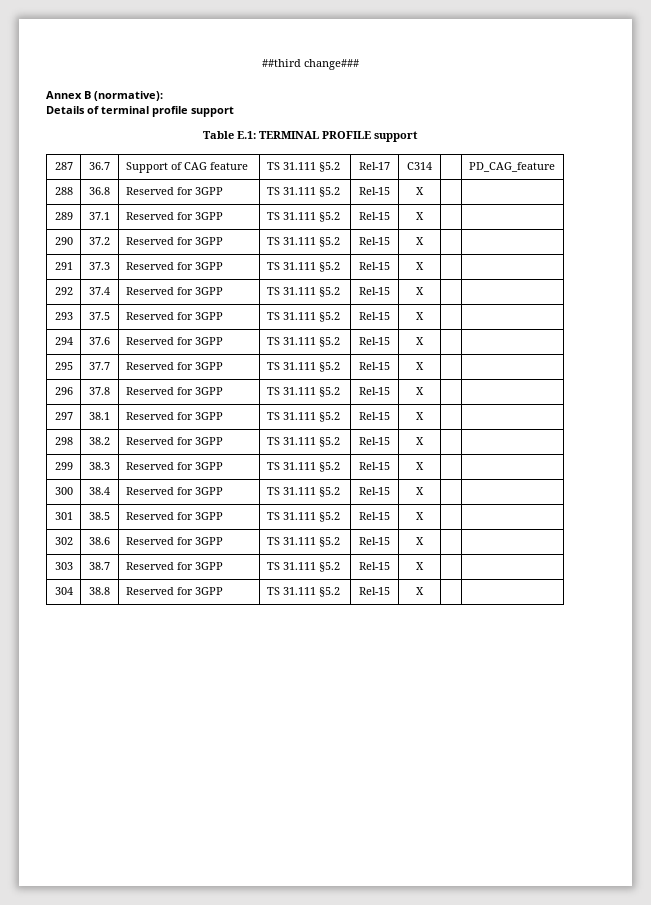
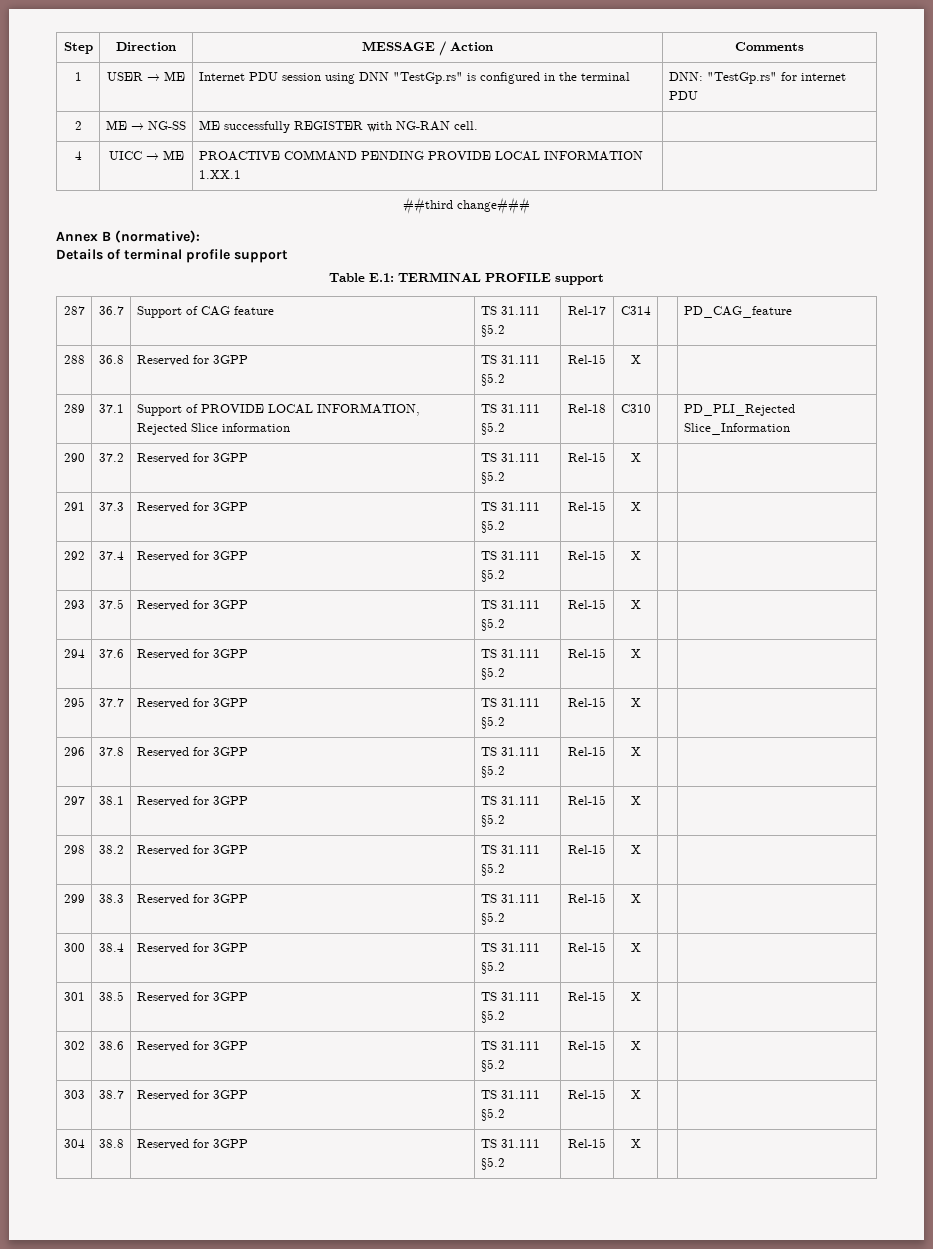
+ Step | Direction | MESSAGE / Action | Comments
+ 1 | USER → ME | Internet PDU session using DNN "TestGp.rs" is configured in the terminal | DNN: "TestGp.rs" for internet PDU
+ 2 | ME → NG-SS | ME successfully REGISTER with NG-RAN cell. |
+ 4 | UICC → ME | PROACTIVE COMMAND PENDING PROVIDE LOCAL INFORMATION 1.XX.1 |
- 289 | 37.1 | Reserved for 3GPP | TS 31.111 §5.2 | Rel-15 | X | |
+ 289 | 37.1 | Support of PROVIDE LOCAL INFORMATION, Rejected Slice information | TS 31.111 §5.2 | Rel-18 | C310 | | PD_PLI_Rejected Slice_Information

